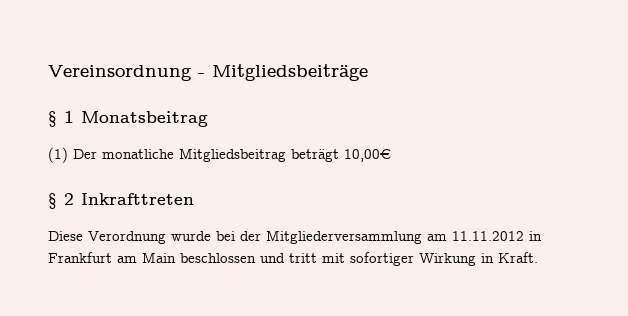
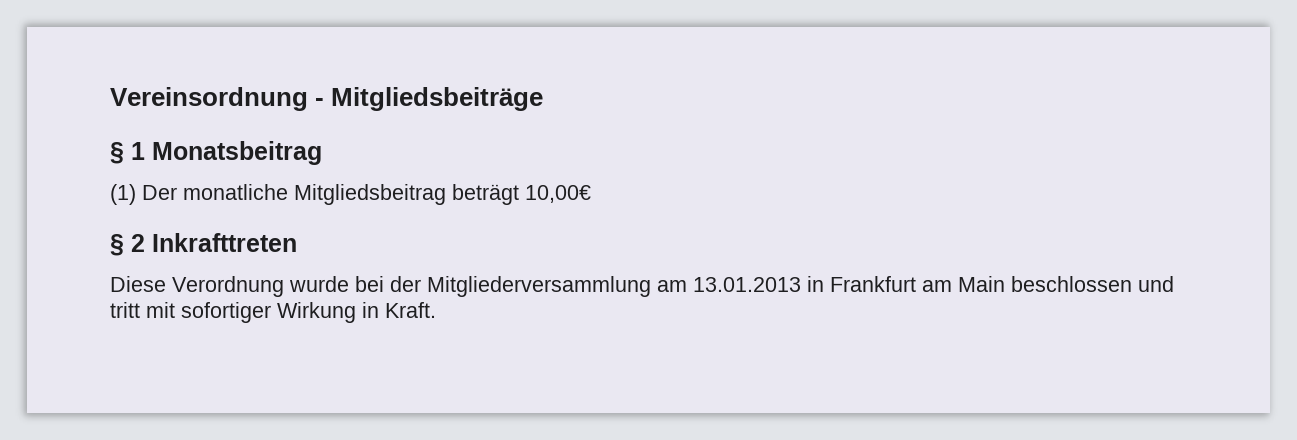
- Diese Verordnung wurde bei der Mitgliederversammlung am 11.11.2012 in Frankfurt am Main beschlossen und tritt mit sofortiger Wirkung in Kraft.
+ Diese Verordnung wurde bei der Mitgliederversammlung am 13.01.2013 in Frankfurt am Main beschlossen und tritt mit sofortiger Wirkung in Kraft.

